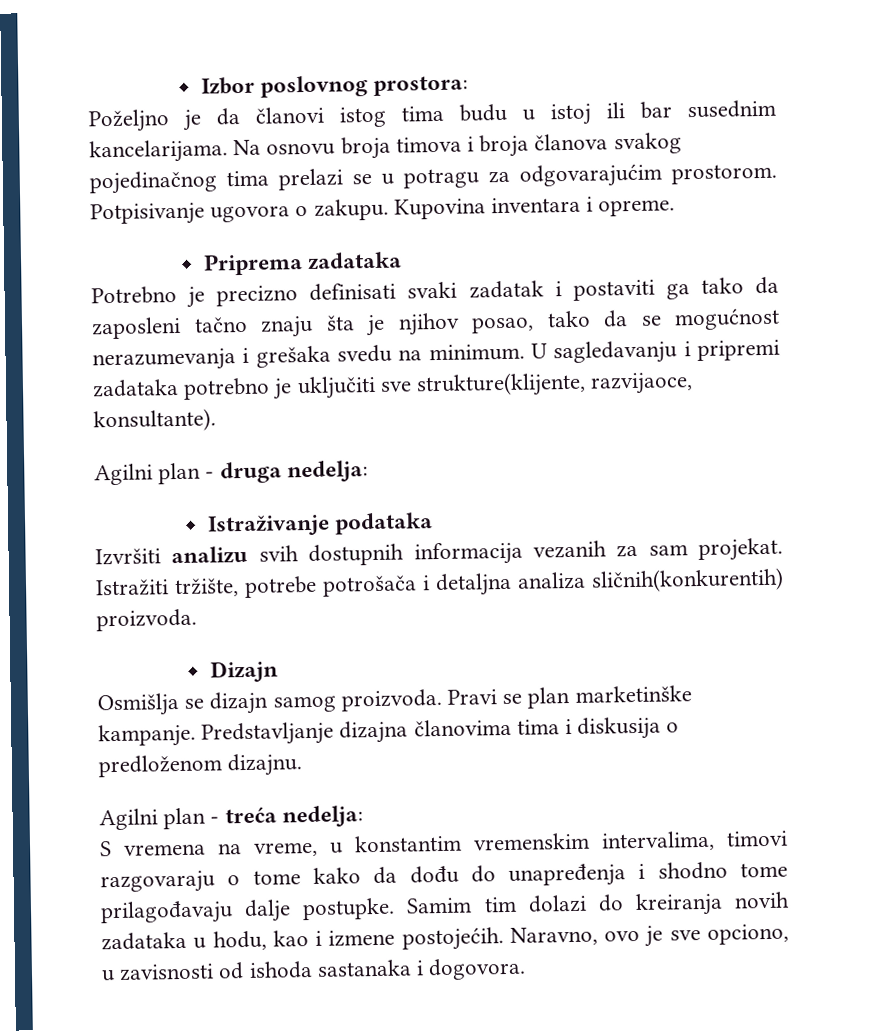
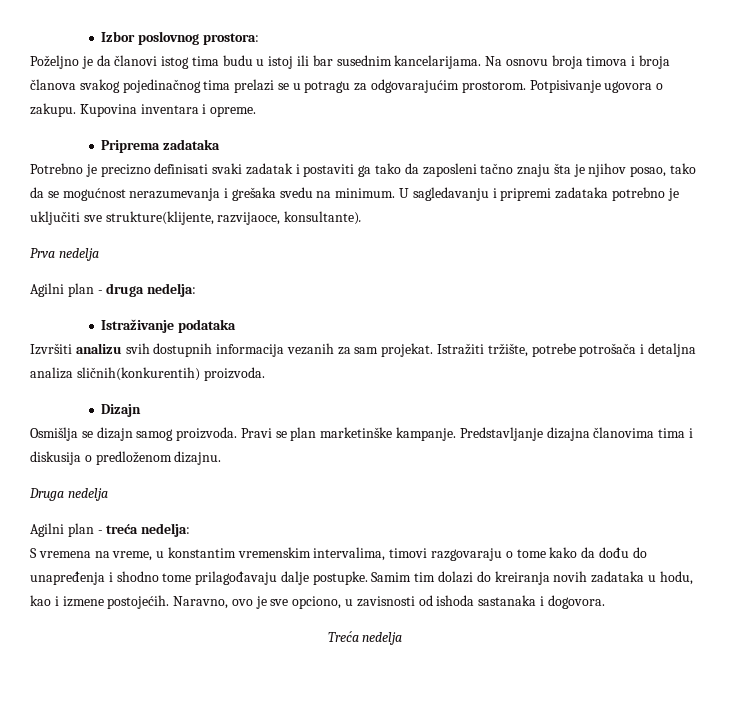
+ Prva nedelja
+ Druga nedelja
+ Treća nedelja

